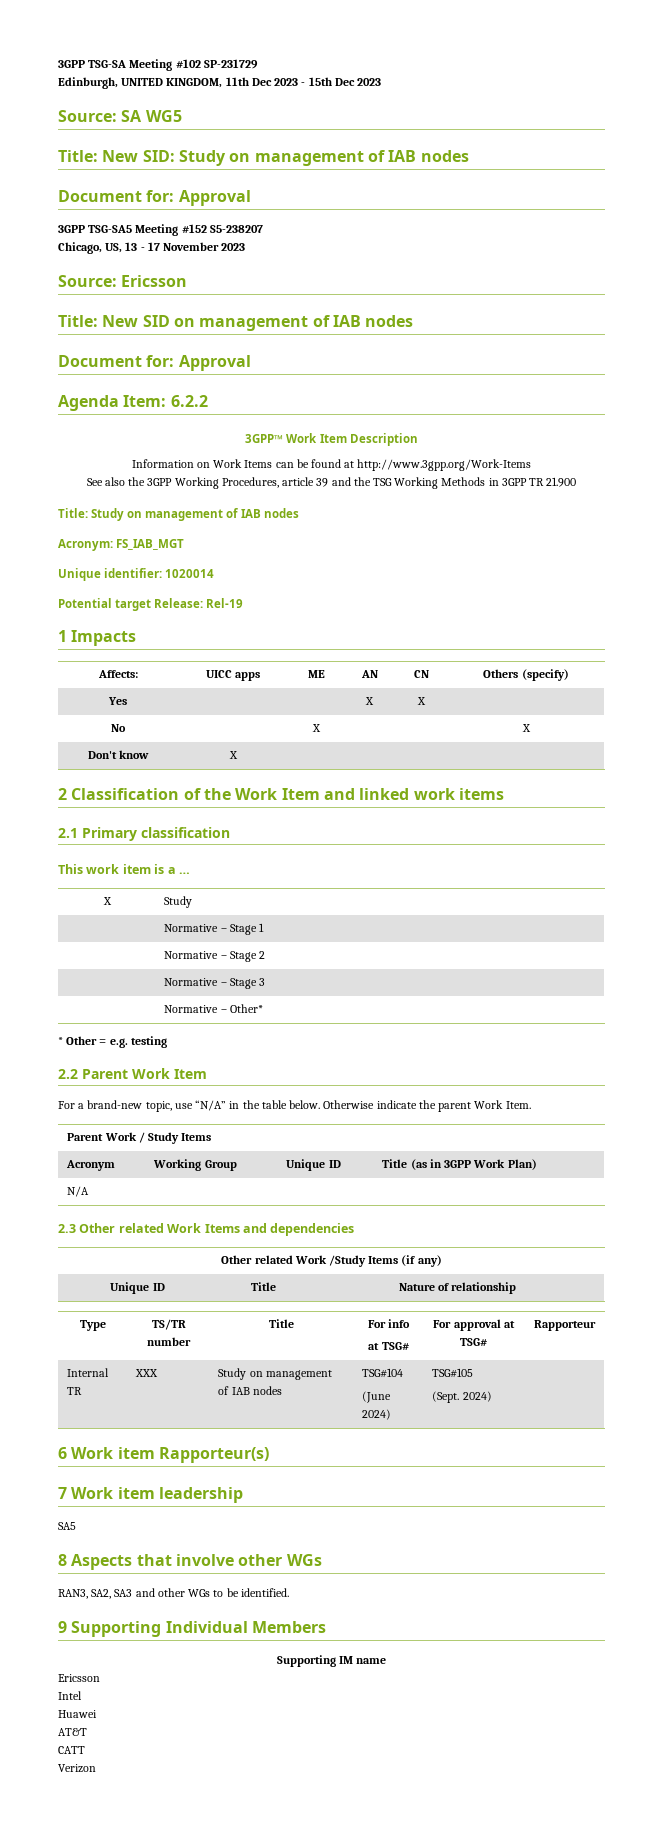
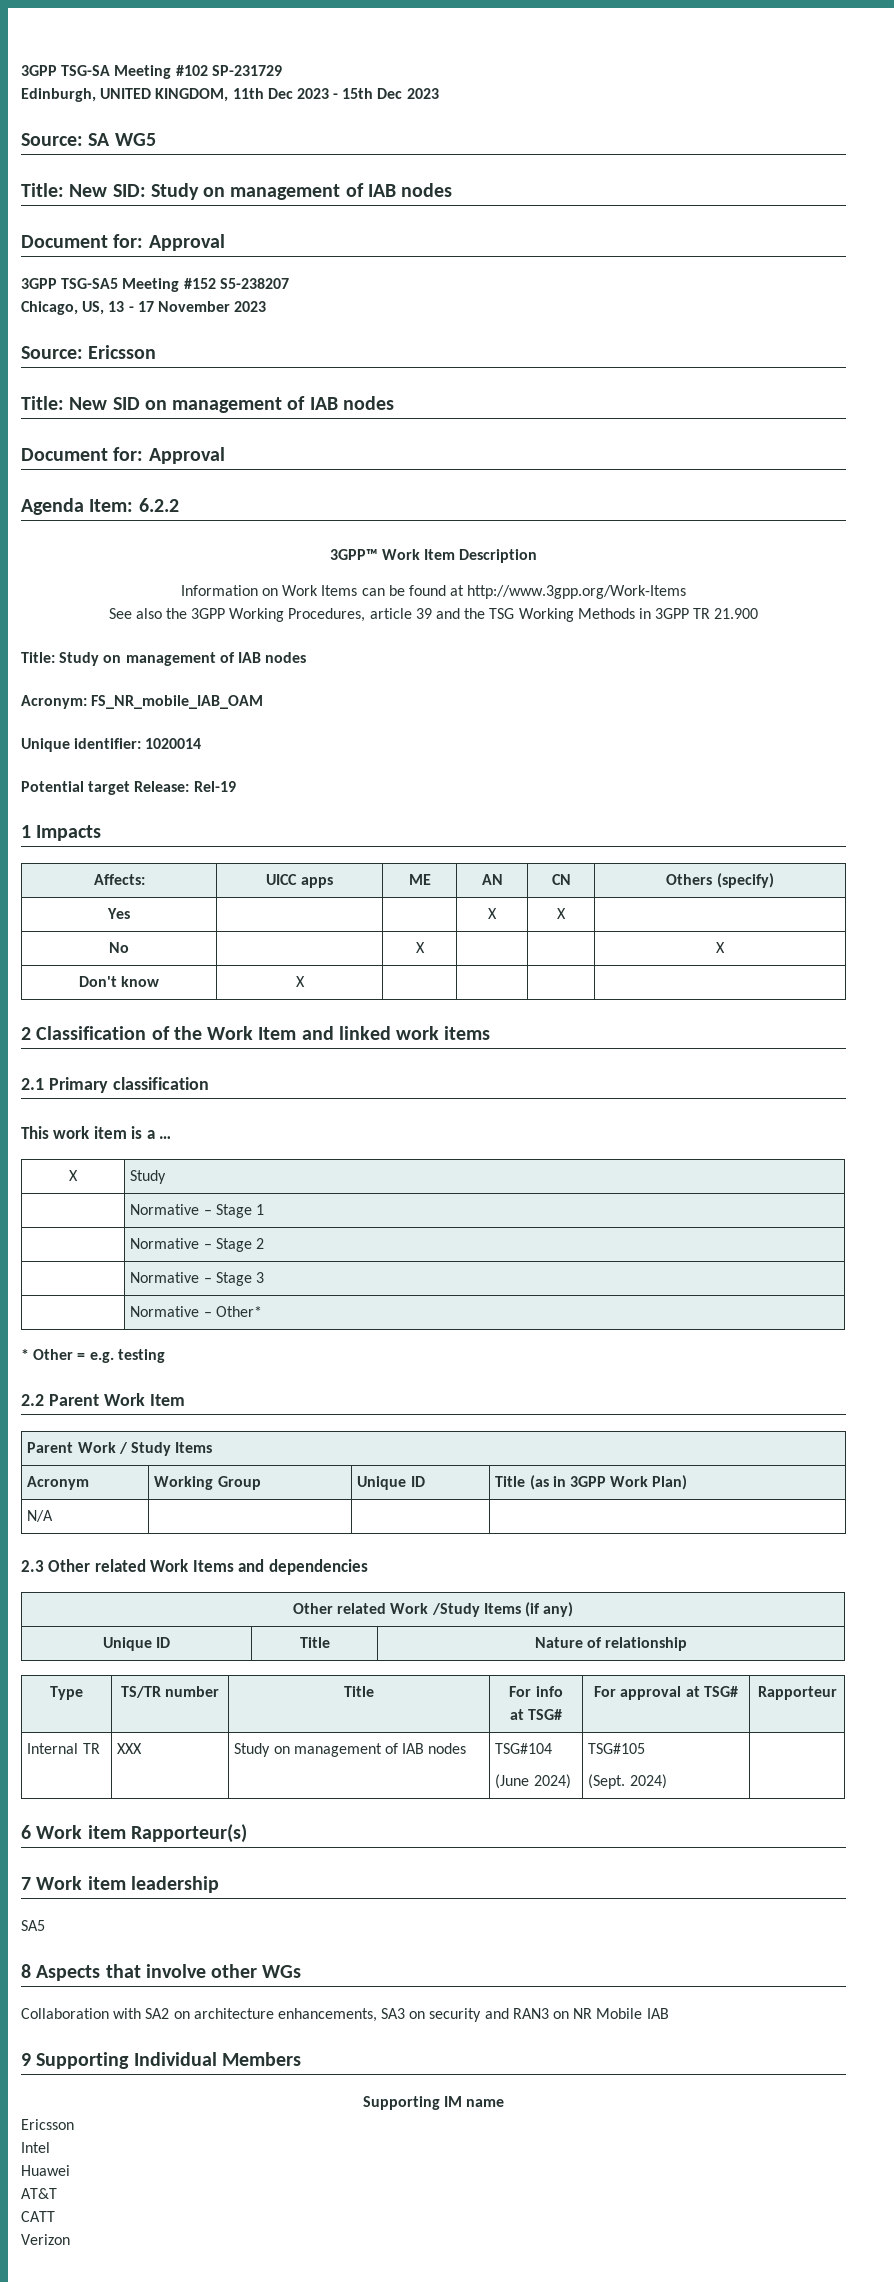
- Acronym: FS_IAB_MGT
+ Acronym: FS_NR_mobile_IAB_OAM
- For a brand-new topic, use “N/A” in the table below. Otherwise indicate the parent Work Item.
- RAN3, SA2, SA3 and other WGs to be identified.
+ Collaboration with SA2 on architecture enhancements, SA3 on security and RAN3 on NR Mobile IAB

